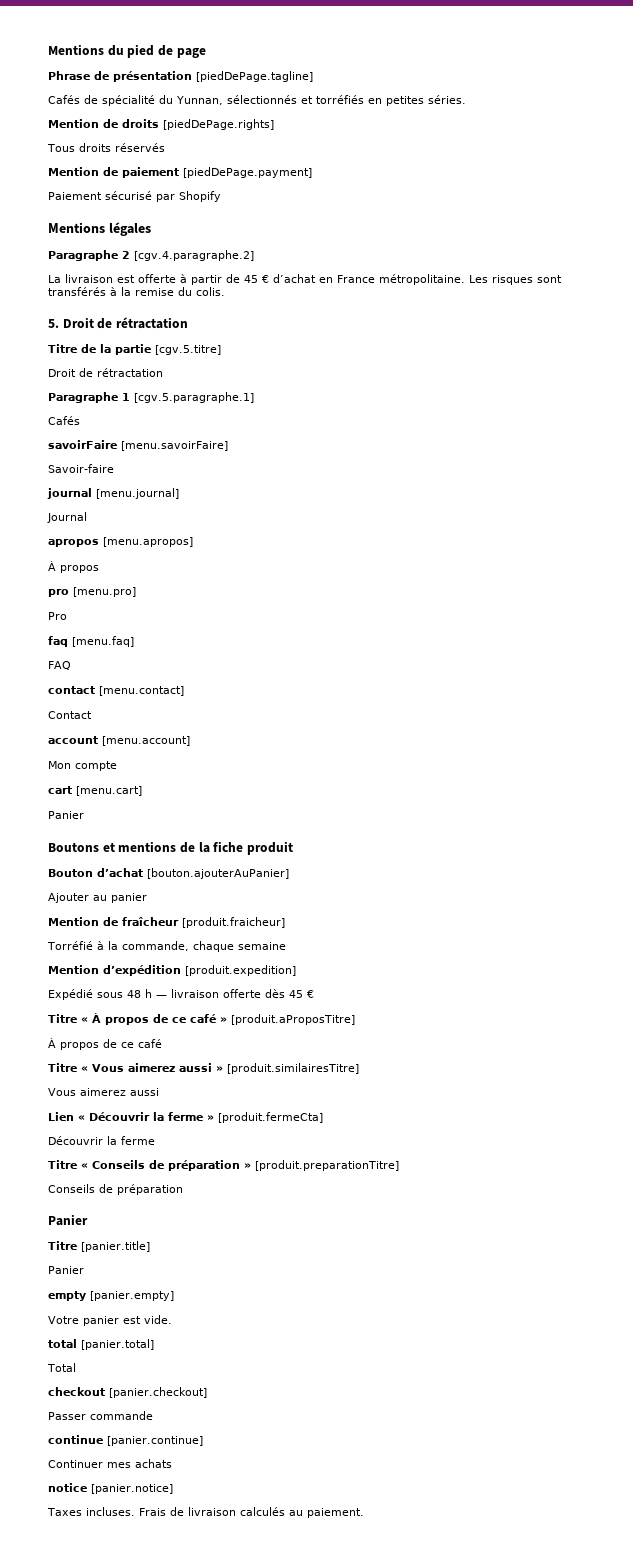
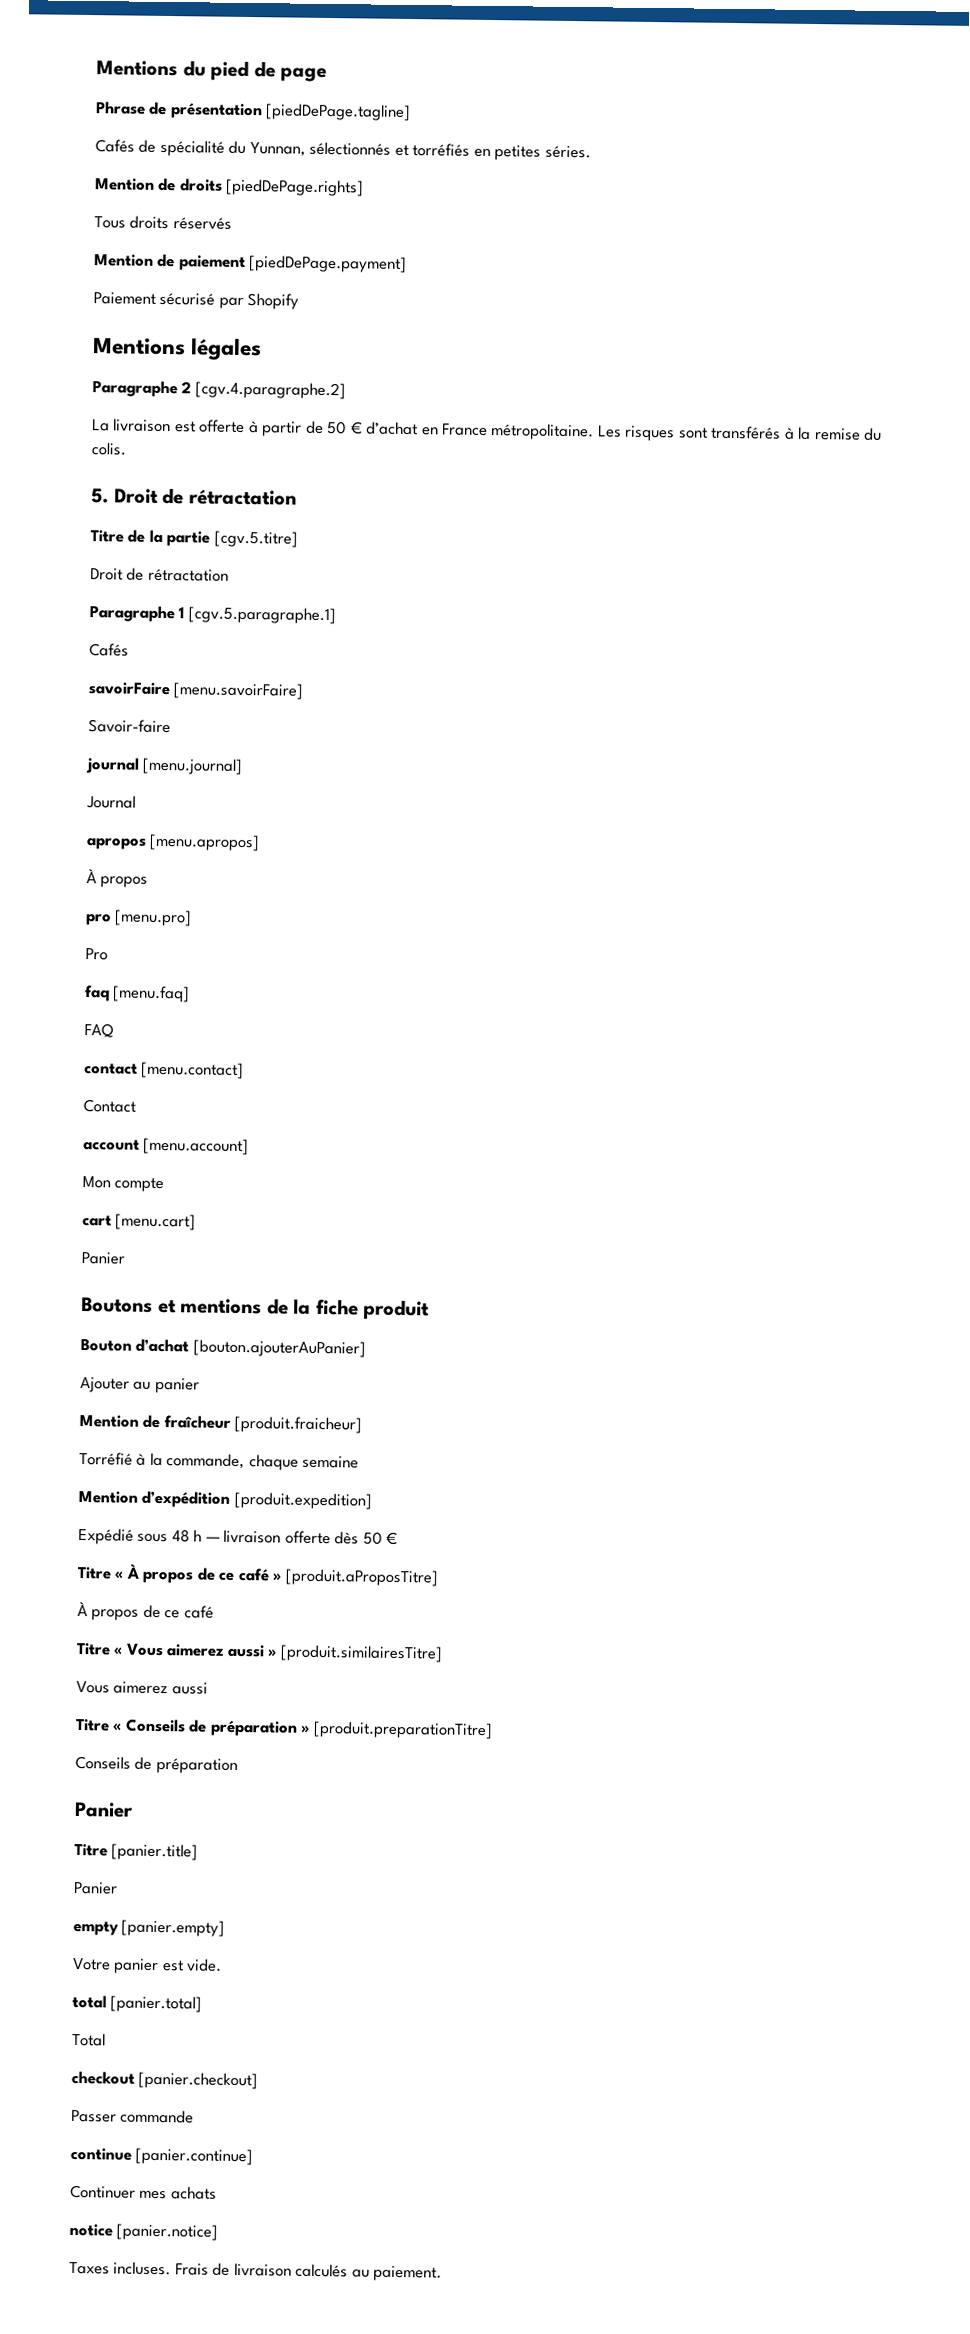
- La livraison est offerte à partir de 45 € d’achat en France métropolitaine.
+ La livraison est offerte à partir de 50 € d’achat en France métropolitaine.
- Expédié sous 48 h — livraison offerte dès 45 €
+ Expédié sous 48 h — livraison offerte dès 50 €
- Lien « Découvrir la ferme » [produit.fermeCta]
- Découvrir la ferme

